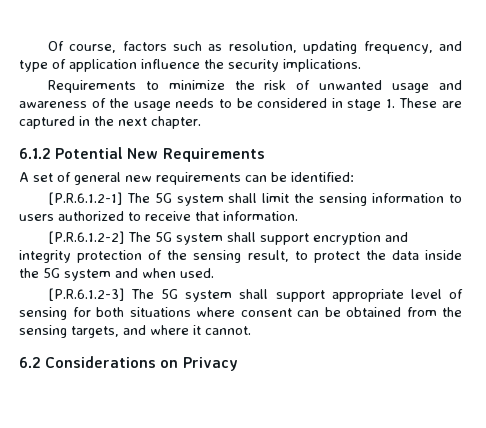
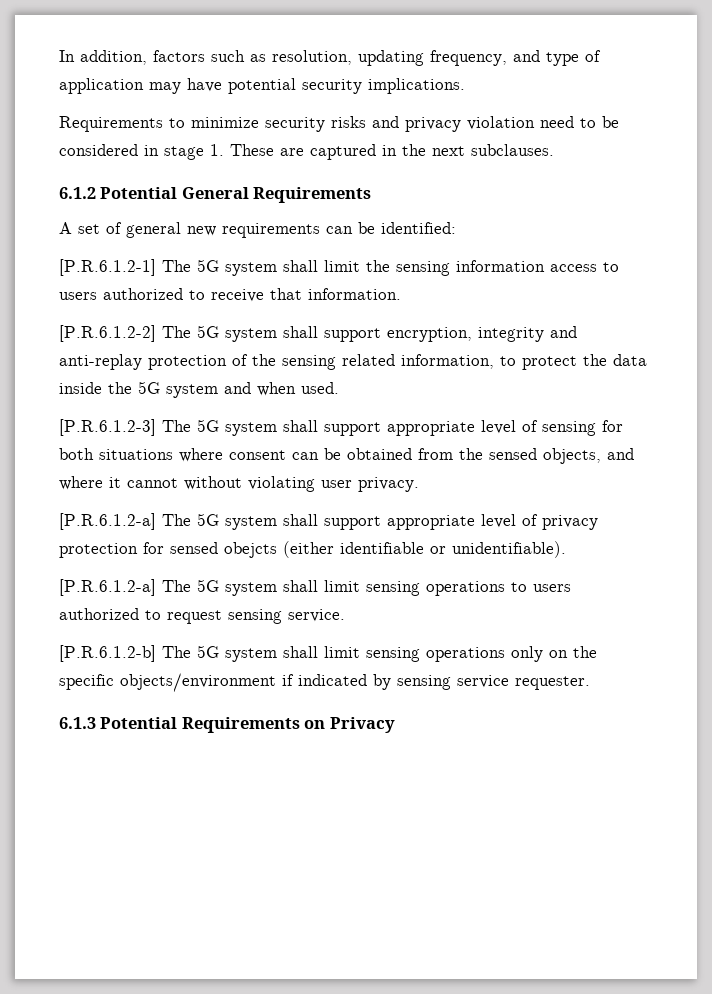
- Of course, factors such as resolution, updating frequency, and type of application influence the security implications.
+ In addition, factors such as resolution, updating frequency, and type of application may have potential security implications.
- Requirements to minimize the risk of unwanted usage and awareness of the usage needs to be considered in stage 1. These are captured in the next chapter.
+ Requirements to minimize security risks and privacy violation need to be considered in stage 1. These are captured in the next subclauses.
- 6.1.2 Potential New Requirements
+ 6.1.2 Potential General Requirements
- [P.R.6.1.2-1] The 5G system shall limit the sensing information to users authorized to receive that information.
+ [P.R.6.1.2-1] The 5G system shall limit the sensing information access to users authorized to receive that information.
- [P.R.6.1.2-2] The 5G system shall support encryption and integrity protection of the sensing result, to protect the data inside the 5G system and when used.
+ [P.R.6.1.2-2] The 5G system shall support encryption, integrity and anti-replay protection of the sensing related information, to protect the data inside the 5G system and when used.
- [P.R.6.1.2-3] The 5G system shall support appropriate level of sensing for both situations where consent can be obtained from the sensing targets, and where it cannot.
- 6.2 Considerations on Privacy
+ [P.R.6.1.2-3] The 5G system shall support appropriate level of sensing for both situations where consent can be obtained from the sensed objects, and where it cannot without violating user privacy.
+ [P.R.6.1.2-a] The 5G system shall support appropriate level of privacy protection for sensed obejcts (either identifiable or unidentifiable).
+ [P.R.6.1.2-a] The 5G system shall limit sensing operations to users authorized to request sensing service.
+ [P.R.6.1.2-b] The 5G system shall limit sensing operations only on the specific objects/environment if indicated by sensing service requester.
+ 6.1.3 Potential Requirements on Privacy

